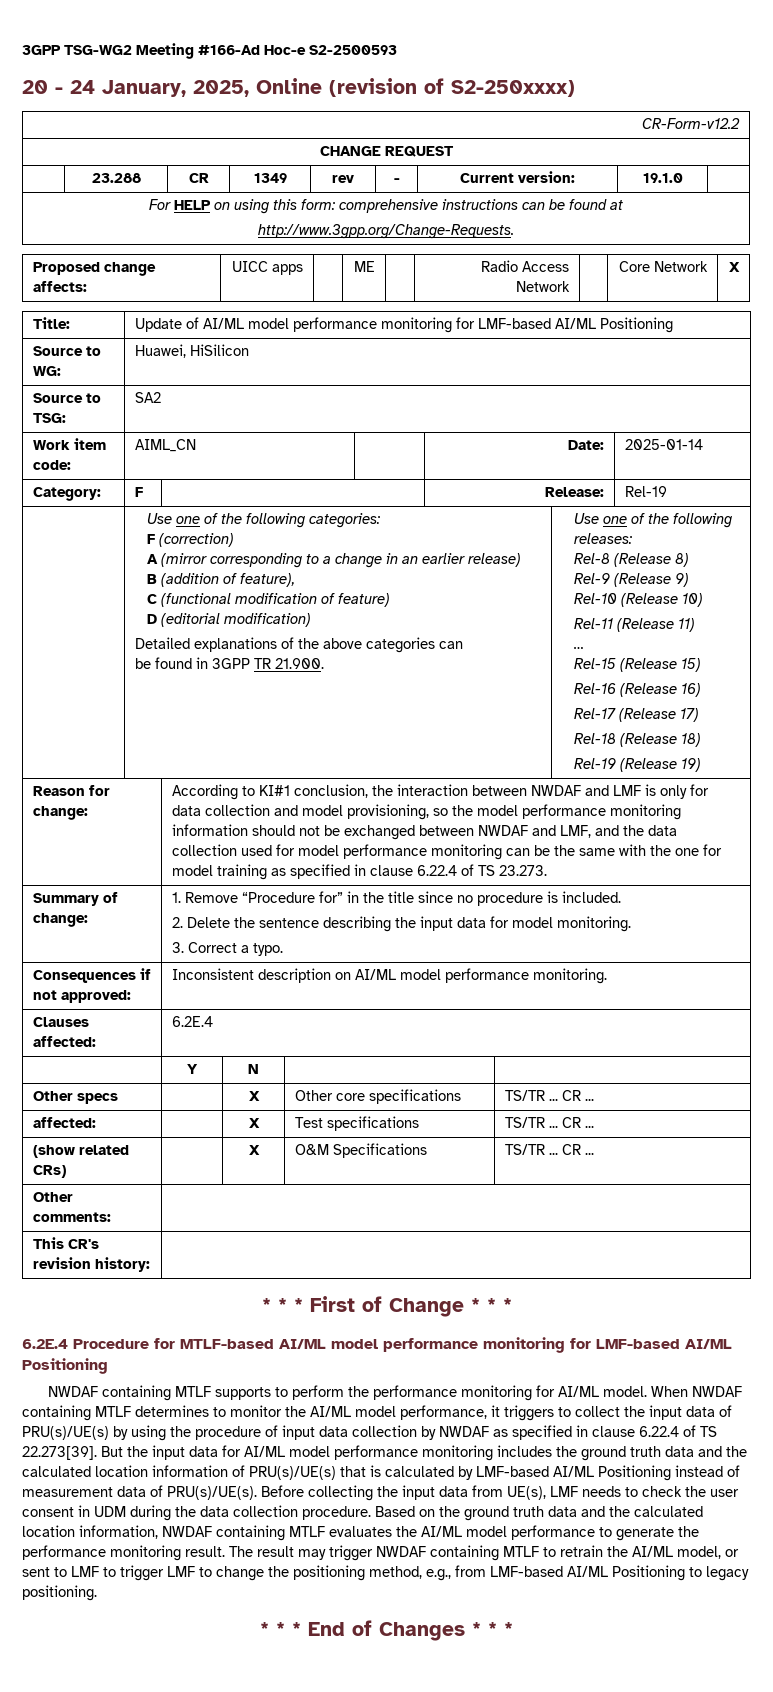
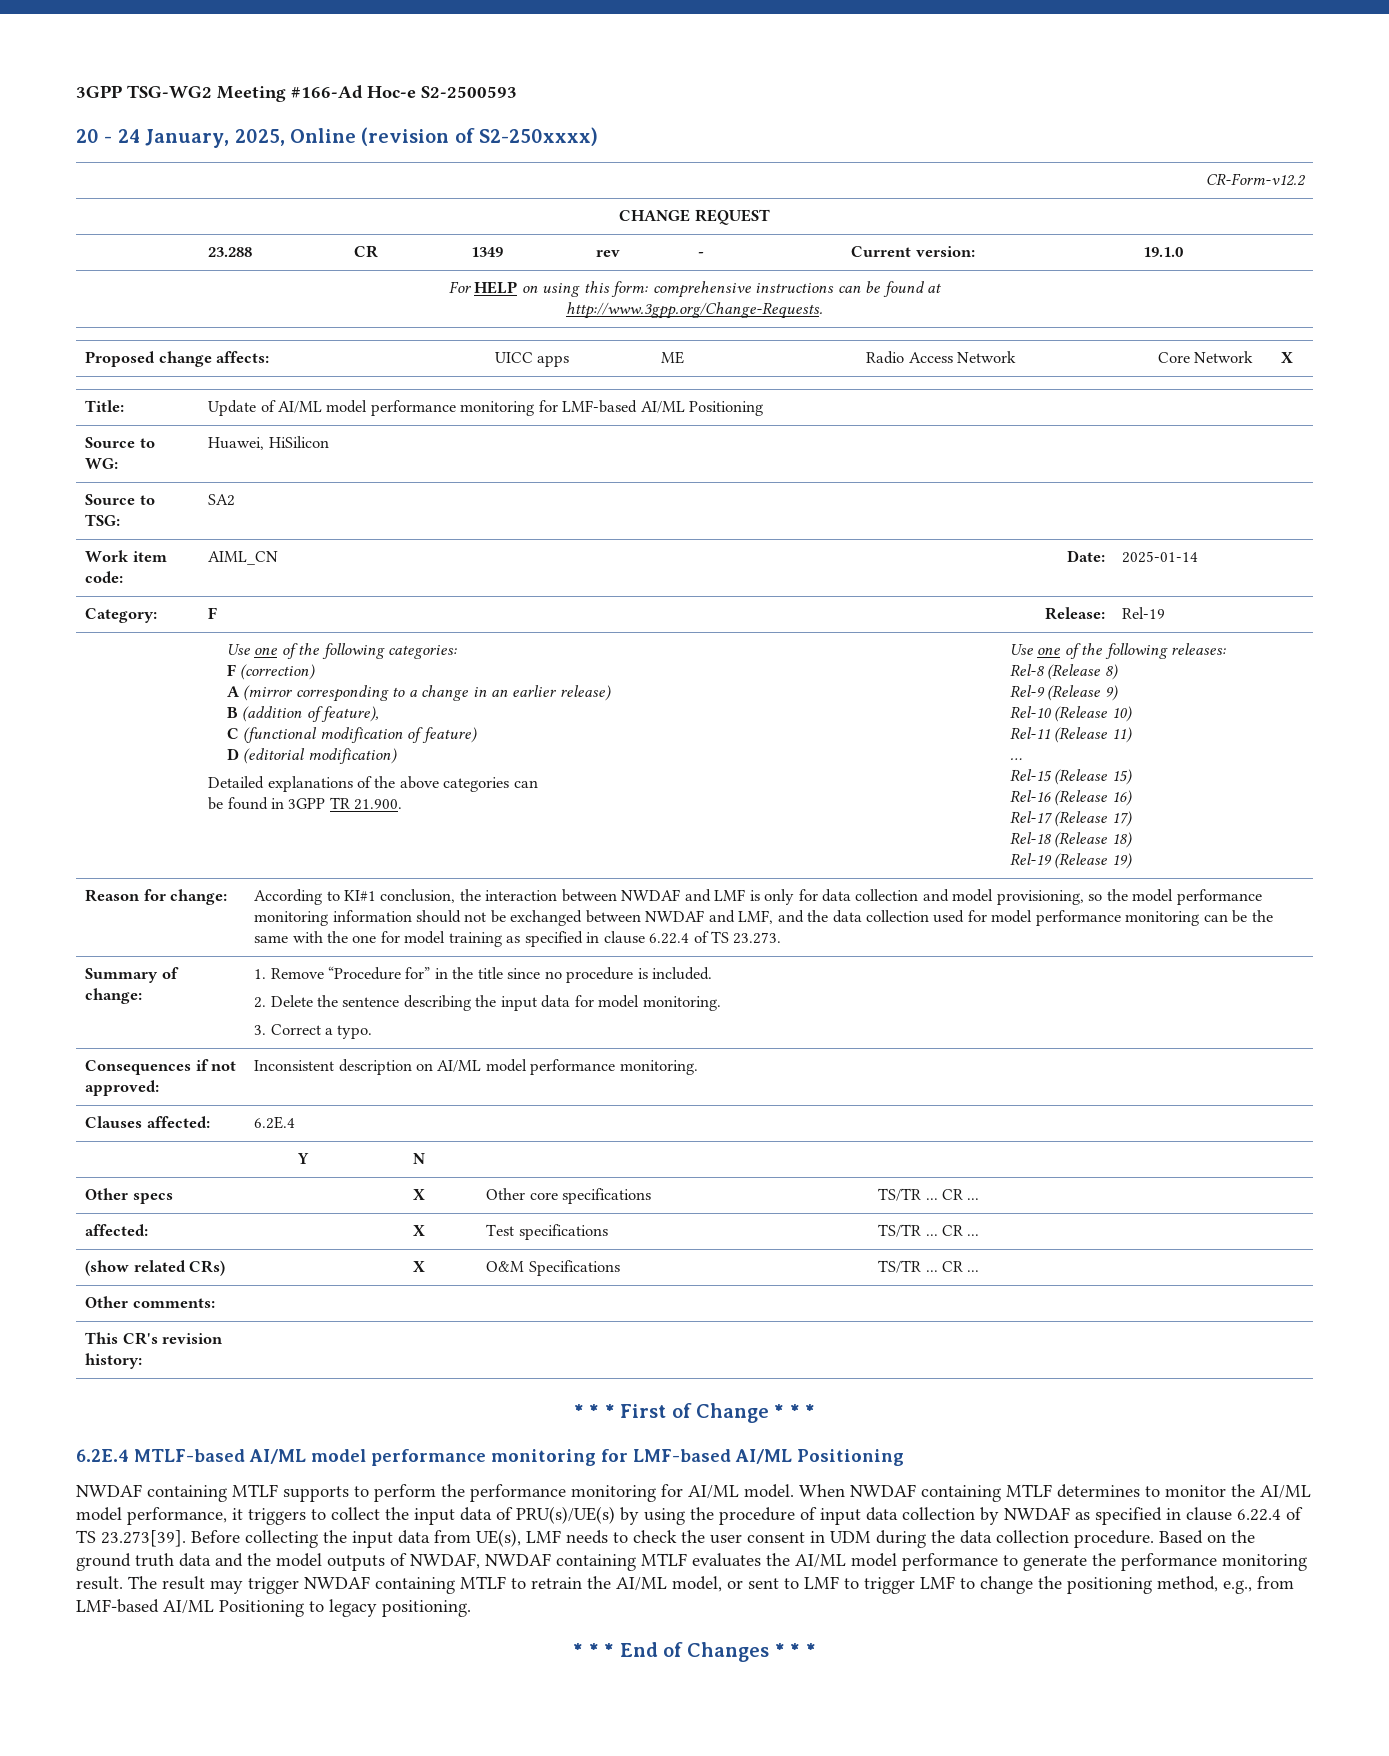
- 6.2E.4 Procedure for MTLF-based AI/ML model performance monitoring for LMF-based AI/ML Positioning
+ 6.2E.4 MTLF-based AI/ML model performance monitoring for LMF-based AI/ML Positioning
- When NWDAF containing MTLF determines to monitor the AI/ML model performance, it triggers to collect the input data of PRU(s)/UE(s) by using the procedure of input data collection by NWDAF as specified in clause 6.22.4 of TS 22.273[39]. But the input data for AI/ML model performance monitoring includes the ground truth data and the calculated location information of PRU(s)/UE(s) that is calculated by LMF-based AI/ML Positioning instead of measurement data of PRU(s)/UE(s). Before collecting the input data from UE(s), LMF needs to check the user consent in UDM during the data collection procedure.
+ When NWDAF containing MTLF determines to monitor the AI/ML model performance, it triggers to collect the input data of PRU(s)/UE(s) by using the procedure of input data collection by NWDAF as specified in clause 6.22.4 of TS 23.273[39]. Before collecting the input data from UE(s), LMF needs to check the user consent in UDM during the data collection procedure.
- Based on the ground truth data and the calculated location information, NWDAF containing MTLF evaluates the AI/ML model performance to generate the performance monitoring result.
+ Based on the ground truth data and the model outputs of NWDAF, NWDAF containing MTLF evaluates the AI/ML model performance to generate the performance monitoring result.

